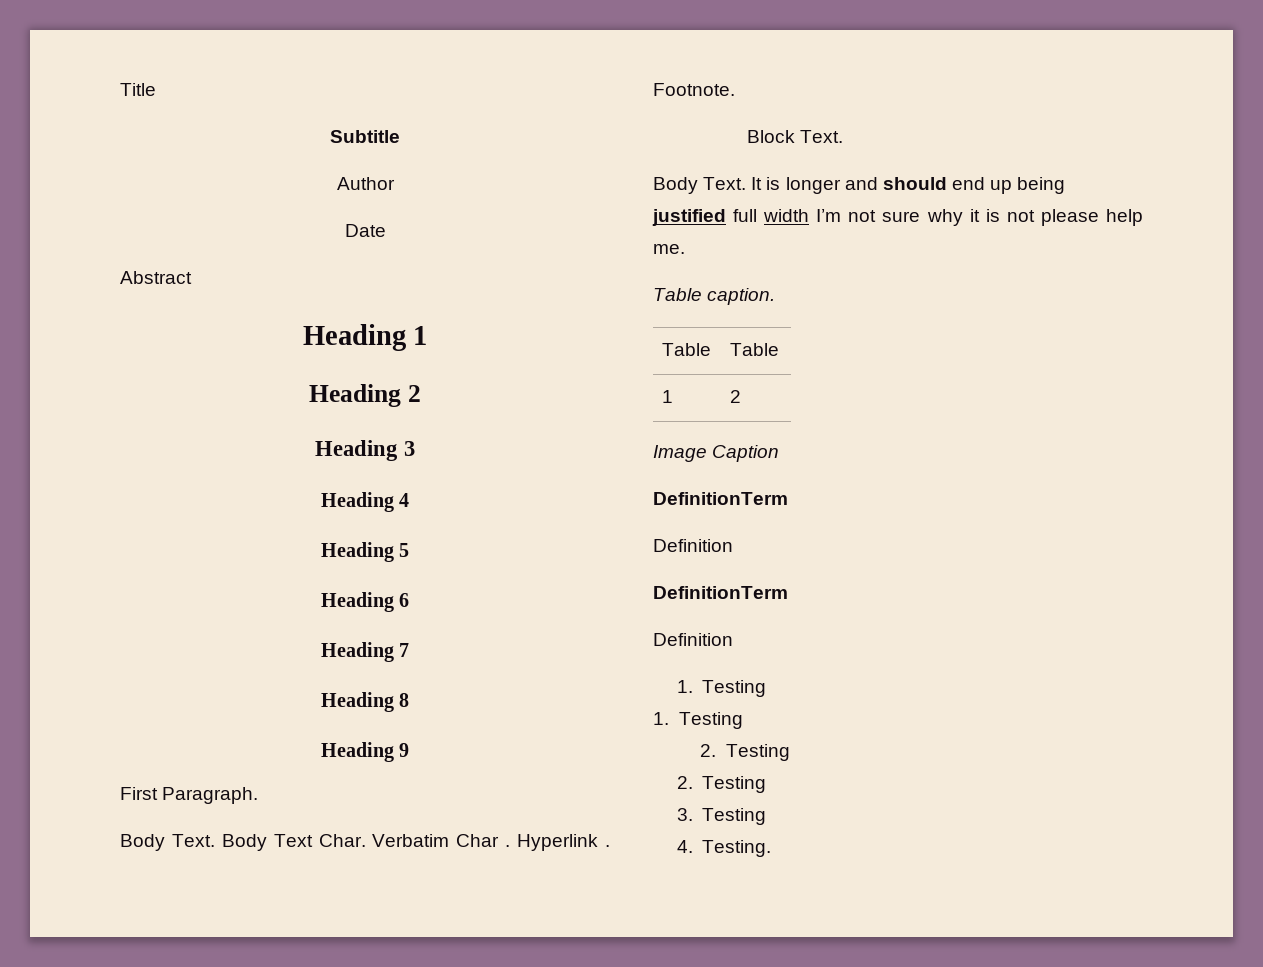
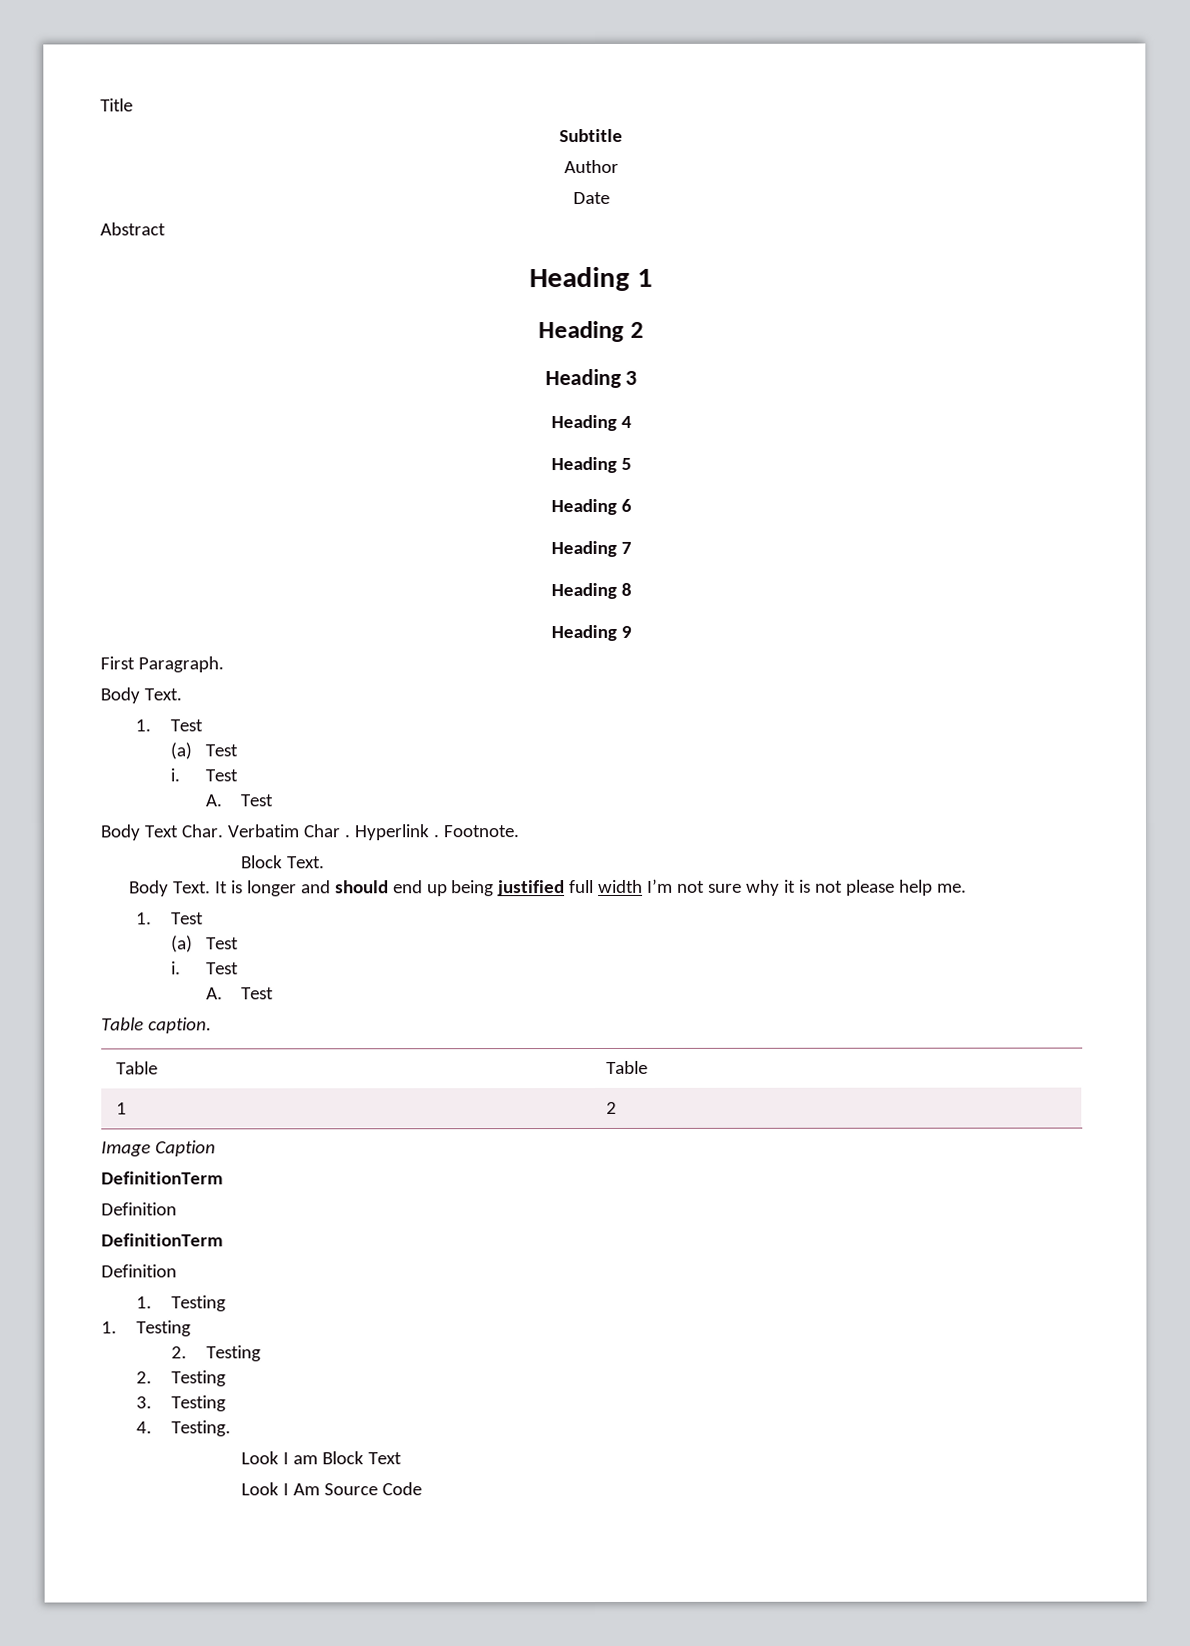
  First Paragraph.
- Body Text. Body Text Char.
+ Body Text.
+ 1. Test
+ (a) Test
+ i. Test
+ A. Test
+ Body Text Char.
  It is longer and should end up being justified full width I’m not sure why it is not please help me.
+ 1. Test
+ (a) Test
+ i. Test
+ A. Test
+ Look I am Block Text
+ Look I Am Source Code

